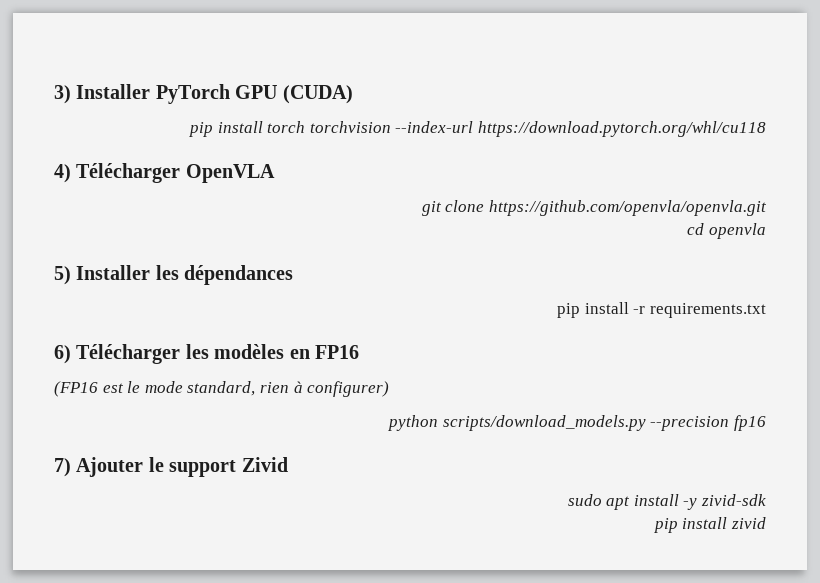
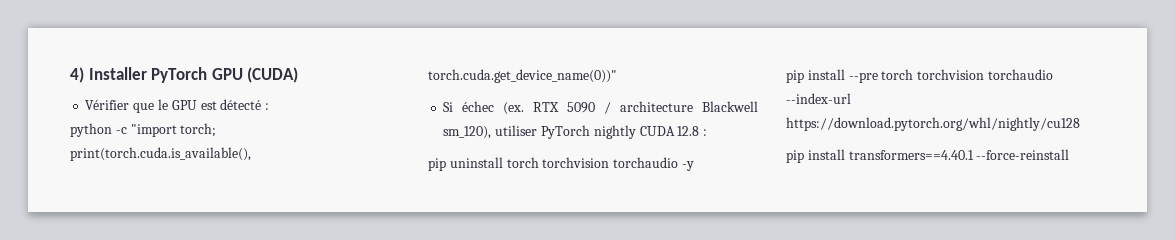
- 3) Installer PyTorch GPU (CUDA)
+ 4) Installer PyTorch GPU (CUDA)
- pip install torch torchvision --index-url https://download.pytorch.org/whl/cu118
- 4) Télécharger OpenVLA
- git clone https://github.com/openvla/openvla.git
- cd openvla
- 5) Installer les dépendances
- pip install -r requirements.txt
- 6) Télécharger les modèles en FP16
- (FP16 est le mode standard, rien à configurer)
- python scripts/download_models.py --precision fp16
- 7) Ajouter le support Zivid
- sudo apt install -y zivid-sdk
- pip install zivid
+ Vérifier que le GPU est détecté :
+ python -c "import torch; print(torch.cuda.is_available(), torch.cuda.get_device_name(0))"
+ Si échec (ex. RTX 5090 / architecture Blackwell sm_120), utiliser PyTorch nightly CUDA 12.8 :
+ pip uninstall torch torchvision torchaudio -y
+ pip install --pre torch torchvision torchaudio --index-url https://download.pytorch.org/whl/nightly/cu128
+ pip install transformers==4.40.1 --force-reinstall

